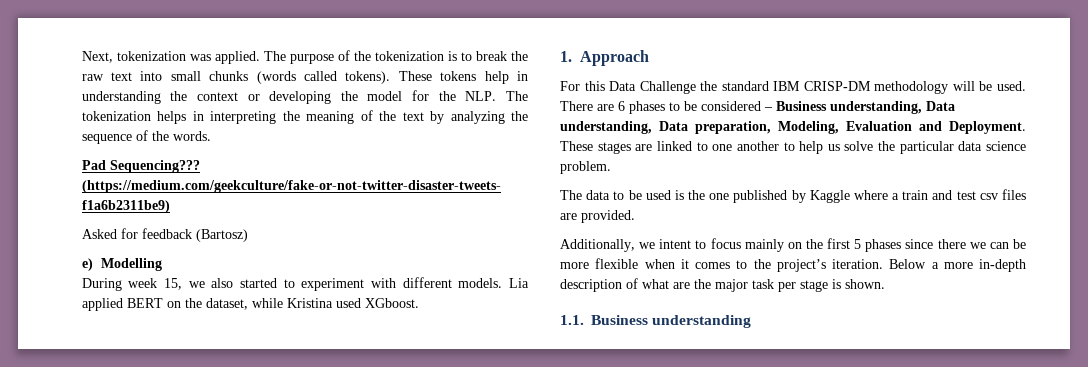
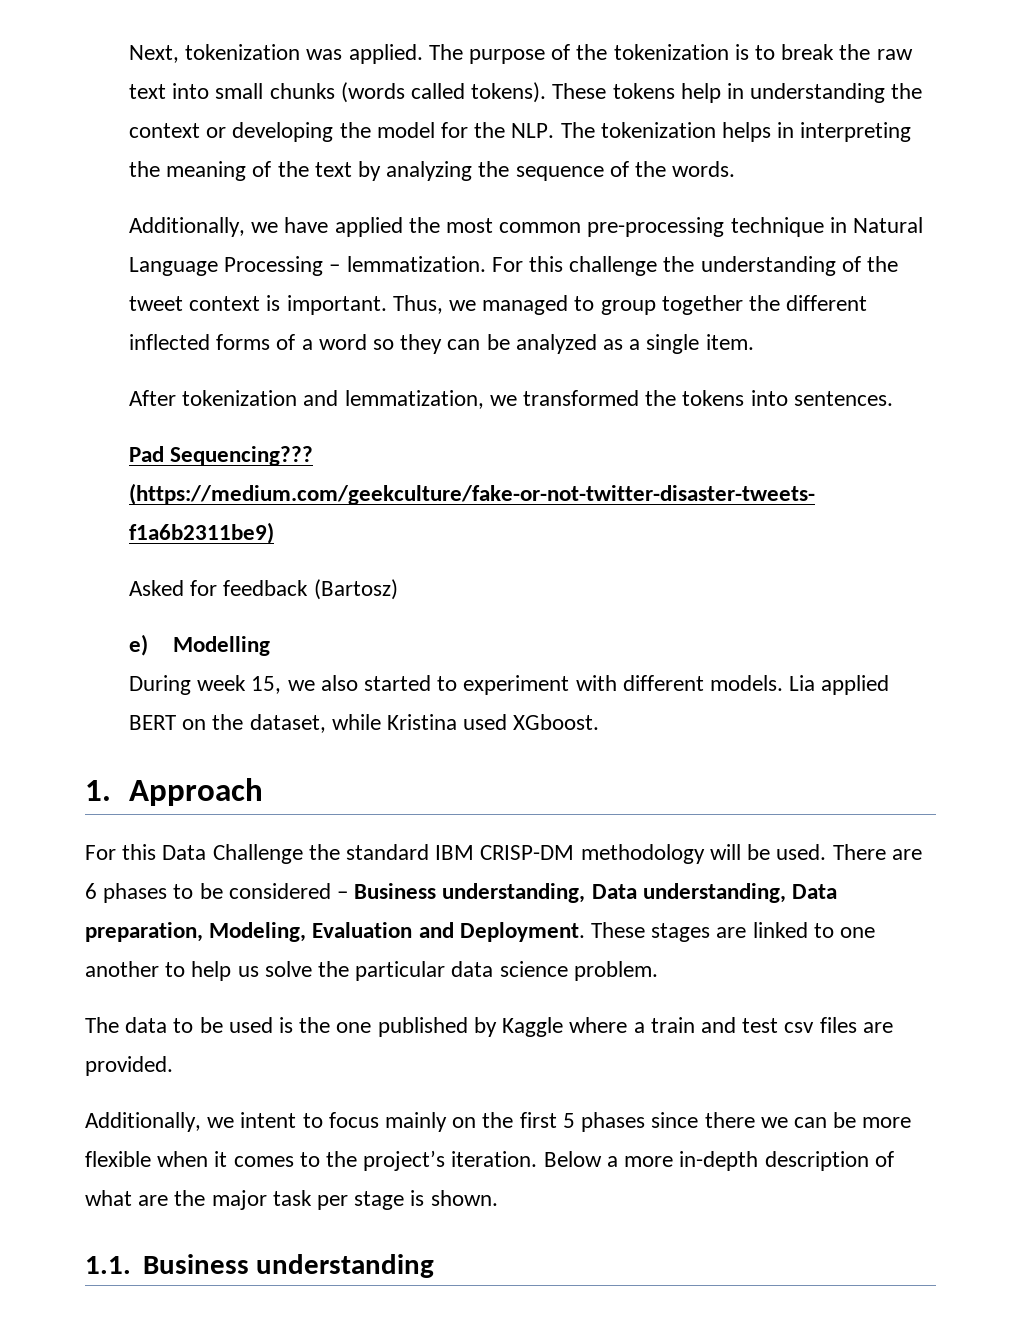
+ Additionally, we have applied the most common pre-processing technique in Natural Language Processing – lemmatization. For this challenge the understanding of the tweet context is important. Thus, we managed to group together the different inflected forms of a word so they can be analyzed as a single item.
+ After tokenization and lemmatization, we transformed the tokens into sentences.

